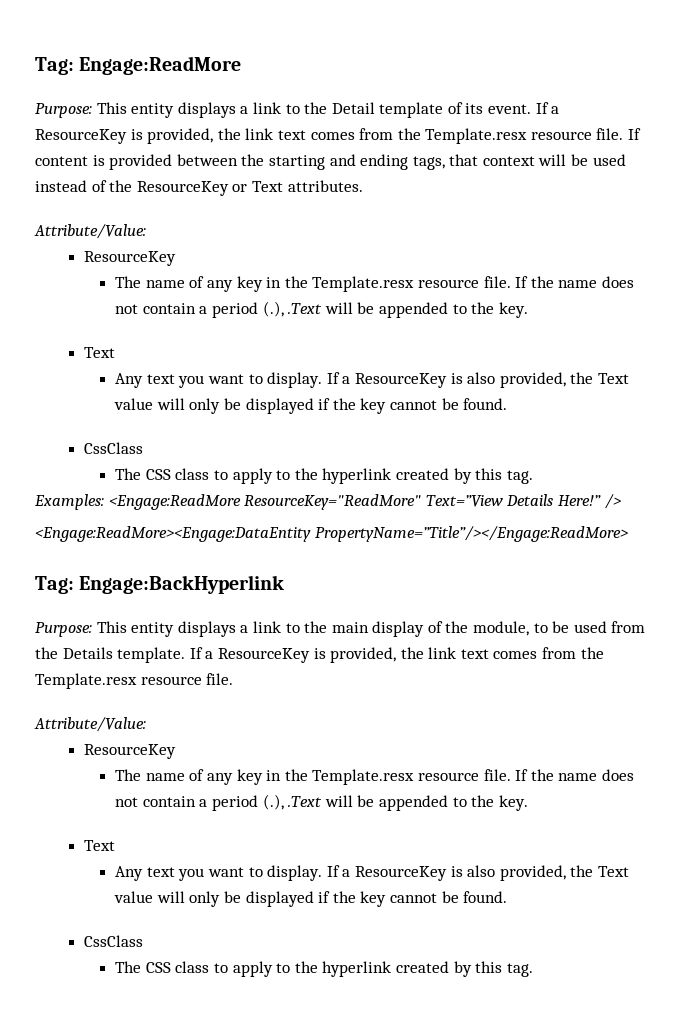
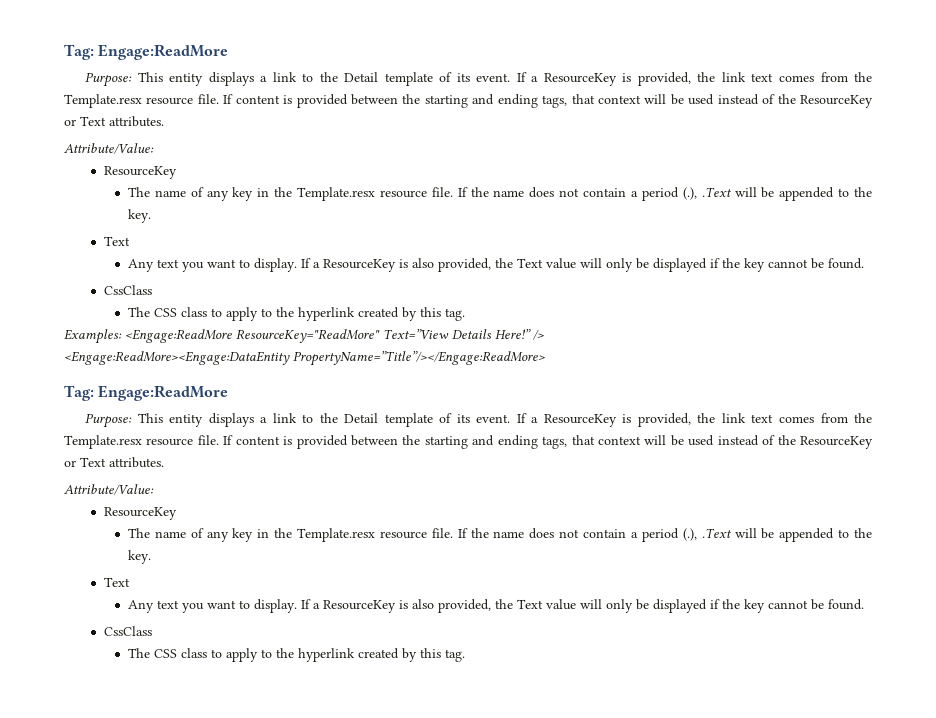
  <Engage:ReadMore><Engage:DataEntity PropertyName=”Title”/></Engage:ReadMore>
- Tag: Engage:BackHyperlink
- Purpose: This entity displays a link to the main display of the module, to be used from the Details template. If a ResourceKey is provided, the link text comes from the Template.resx resource file.
+ Tag: Engage:ReadMore
+ Purpose: This entity displays a link to the Detail template of its event. If a ResourceKey is provided, the link text comes from the Template.resx resource file. If content is provided between the starting and ending tags, that context will be used instead of the ResourceKey or Text attributes.

